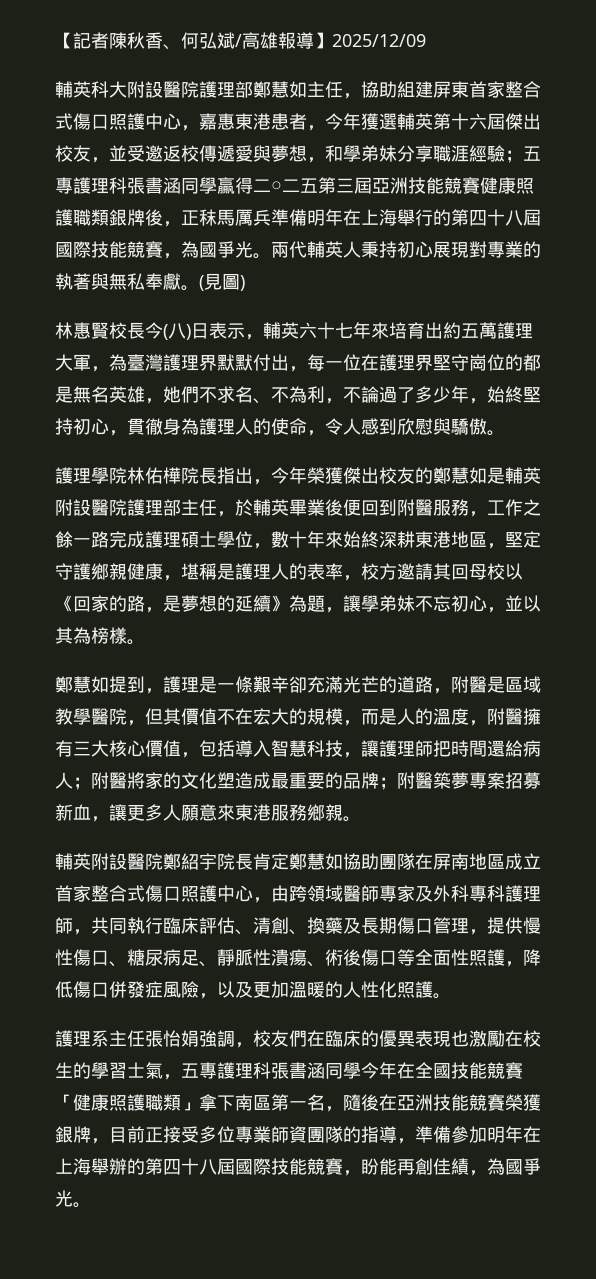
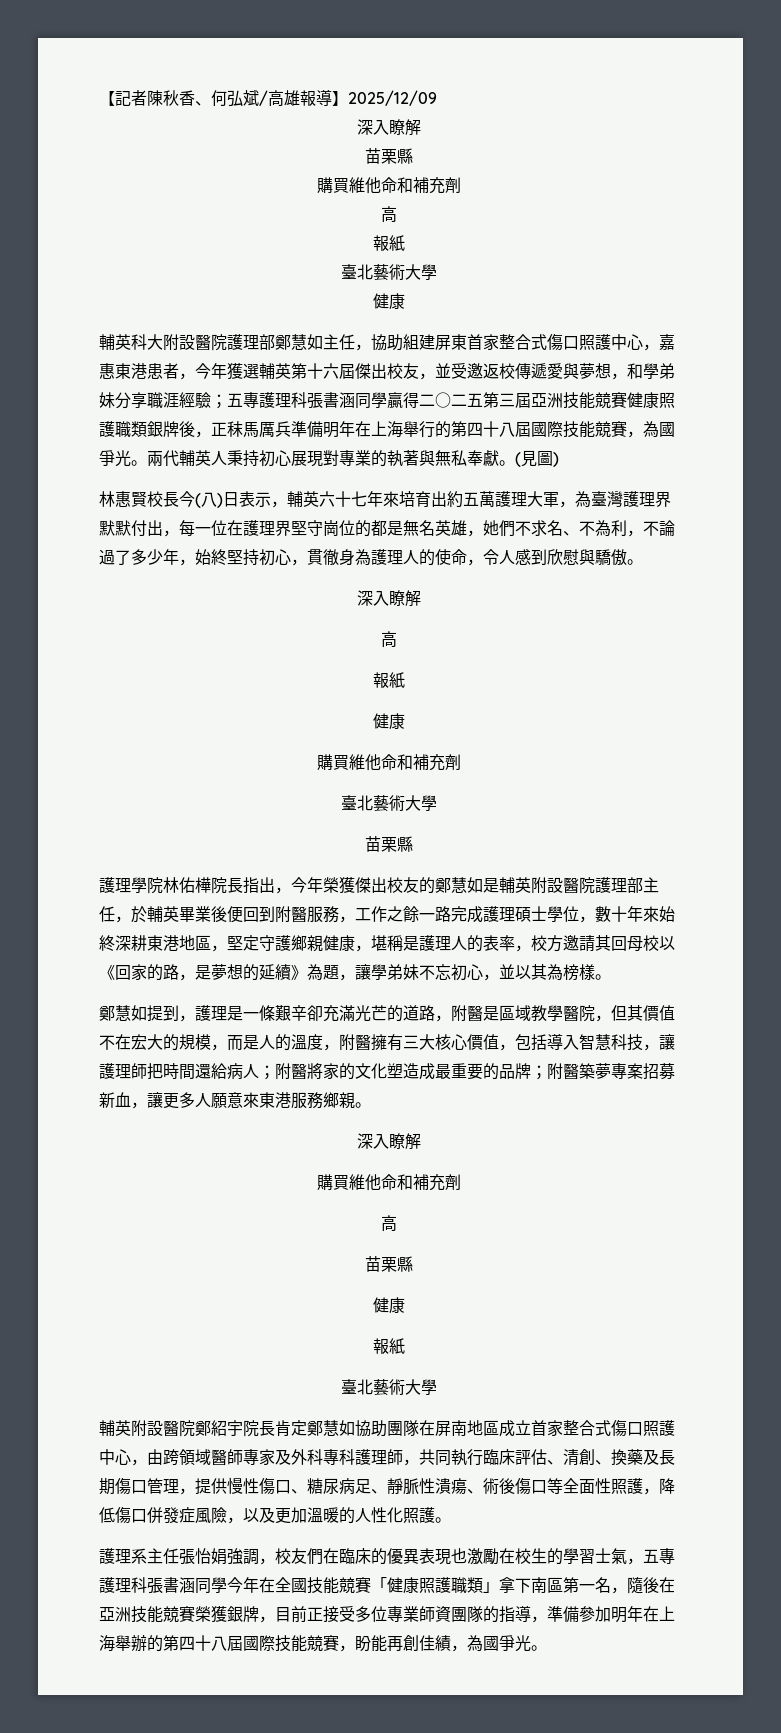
  【記者陳秋香、何弘斌/高雄報導】2025/12/09
+ 深入瞭解
+ 苗栗縣
+ 購買維他命和補充劑
+ 高
+ 報紙
+ 臺北藝術大學
+ 健康
  林惠賢校長今(八)日表示，輔英六十七年來培育出約五萬護理大軍，為臺灣護理界默默付出，每一位在護理界堅守崗位的都是無名英雄，她們不求名、不為利，不論過了多少年，始終堅持初心，貫徹身為護理人的使命，令人感到欣慰與驕傲。
+ 深入瞭解
+ 高
+ 報紙
+ 健康
+ 購買維他命和補充劑
+ 臺北藝術大學
+ 苗栗縣
  附醫築夢專案招募新血，讓更多人願意來東港服務鄉親。
+ 深入瞭解
+ 購買維他命和補充劑
+ 高
+ 苗栗縣
+ 健康
+ 報紙
+ 臺北藝術大學

